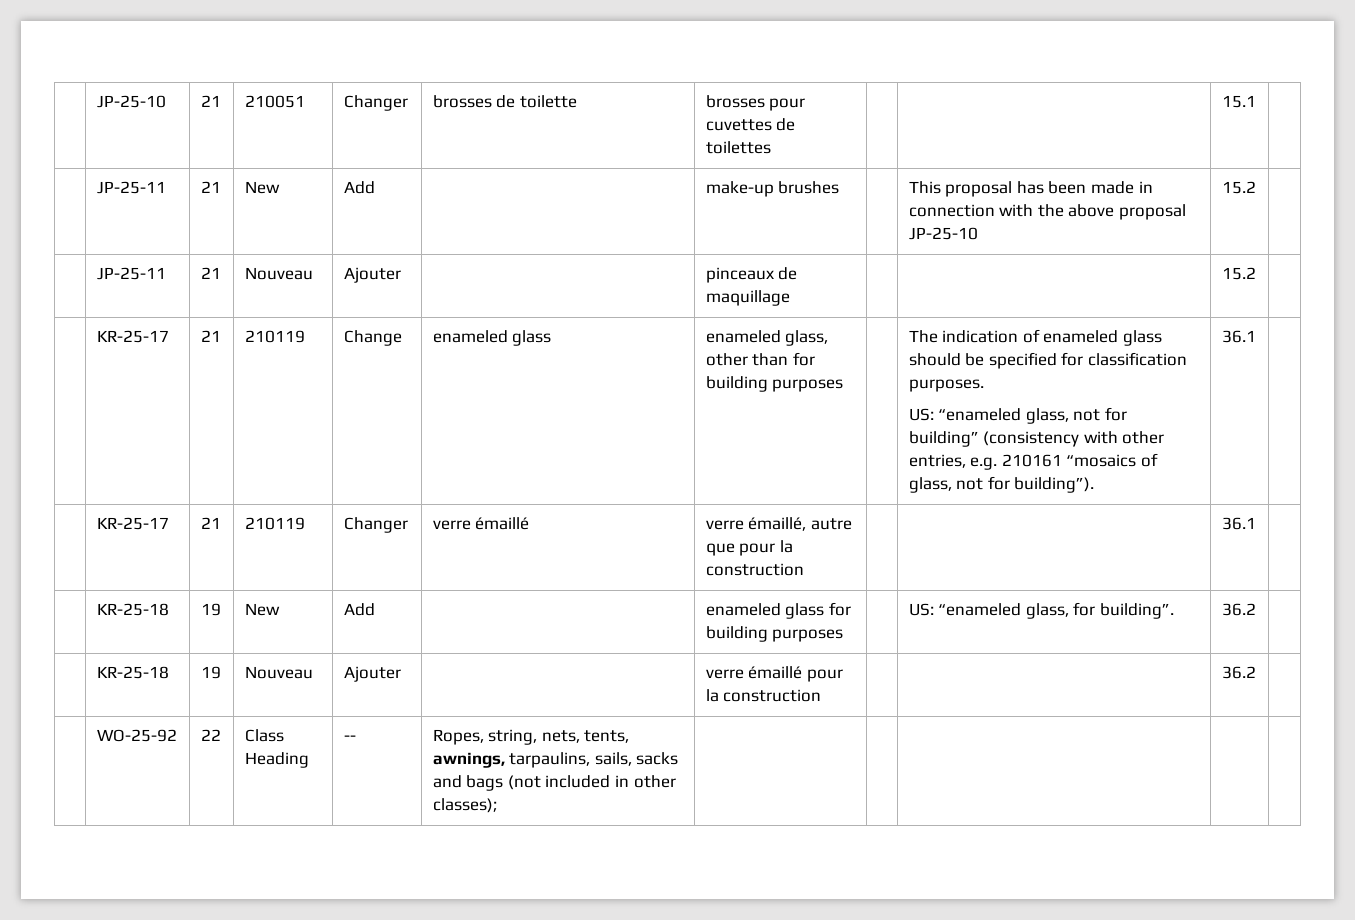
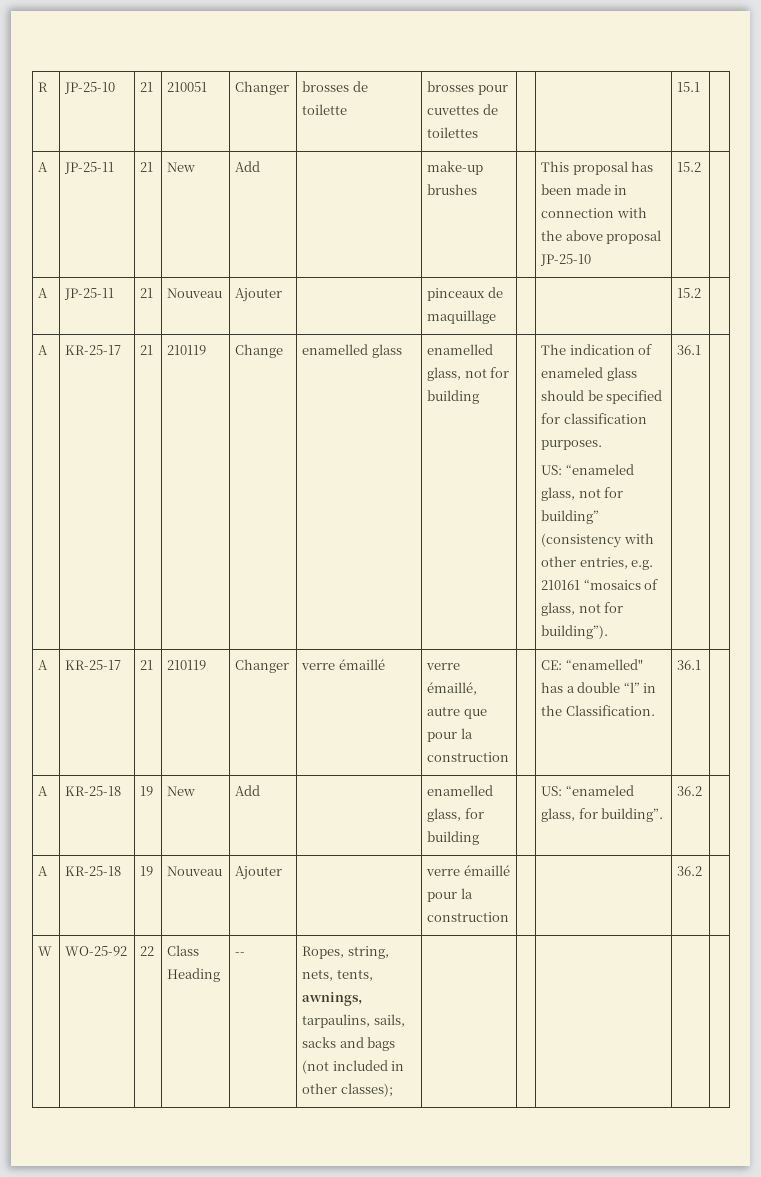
- | JP-25-10 | 21 | 210051 | Changer | brosses de toilette | brosses pour cuvettes de toilettes | | | 15.1 |
+ R | JP-25-10 | 21 | 210051 | Changer | brosses de toilette | brosses pour cuvettes de toilettes | | | 15.1 |
- | JP-25-11 | 21 | New | Add | | make-up brushes | | This proposal has been made in connection with the above proposal JP-25-10 | 15.2 |
+ A | JP-25-11 | 21 | New | Add | | make-up brushes | | This proposal has been made in connection with the above proposal JP-25-10 | 15.2 |
- | JP-25-11 | 21 | Nouveau | Ajouter | | pinceaux de maquillage | | | 15.2 |
+ A | JP-25-11 | 21 | Nouveau | Ajouter | | pinceaux de maquillage | | | 15.2 |
+ A
- Change | enameled glass
+ Change | enamelled glass
- enameled glass, other than for building purposes
+ enamelled glass, not for building
- | KR-25-17 | 21 | 210119 | Changer | verre émaillé | verre émaillé, autre que pour la construction | | | 36.1 |
- | KR-25-18 | 19 | New | Add | | enameled glass for building purposes | | US: “enameled glass, for building”. | 36.2 |
+ A | KR-25-17 | 21 | 210119 | Changer | verre émaillé | verre émaillé, autre que pour la construction | | CE: “enamelled" has a double “l” in the Classification. | 36.1 |
+ A | KR-25-18 | 19 | New | Add | | enamelled glass, for building | | US: “enameled glass, for building”. | 36.2 |
- | KR-25-18 | 19 | Nouveau | Ajouter | | verre émaillé pour la construction | | | 36.2 |
+ A | KR-25-18 | 19 | Nouveau | Ajouter | | verre émaillé pour la construction | | | 36.2 |
- | WO-25-92 | 22 | Class Heading | -- | Ropes, string, nets, tents, awnings, tarpaulins, sails, sacks and bags (not included in other classes); | | | | |
+ W | WO-25-92 | 22 | Class Heading | -- | Ropes, string, nets, tents, awnings, tarpaulins, sails, sacks and bags (not included in other classes); | | | | |

